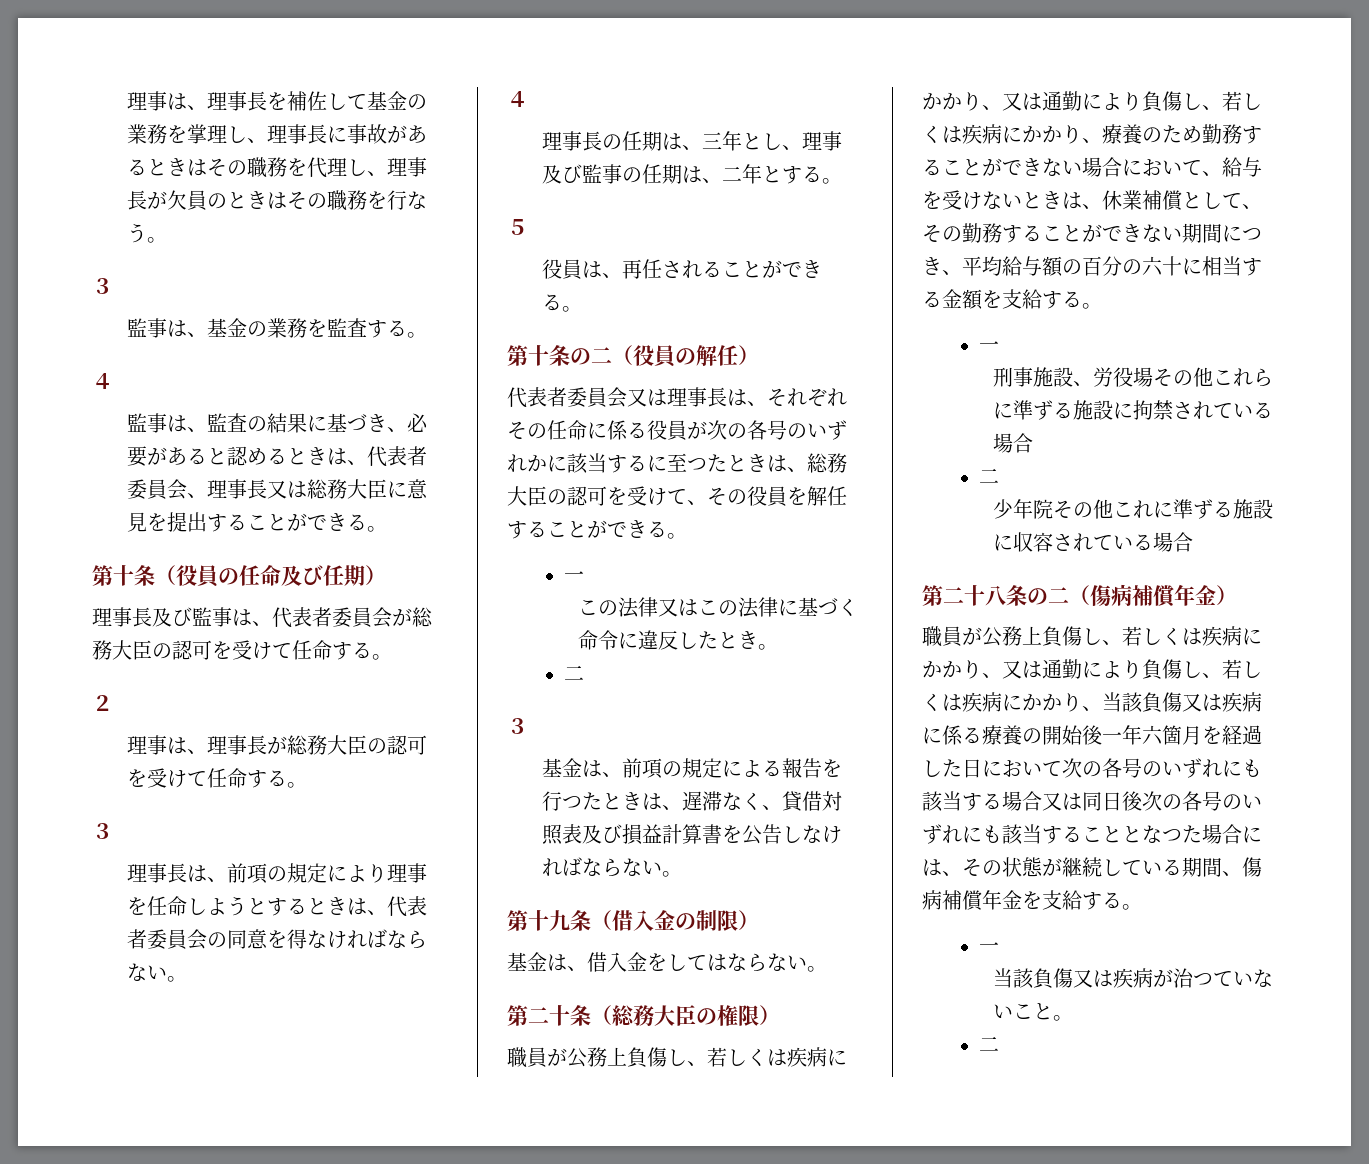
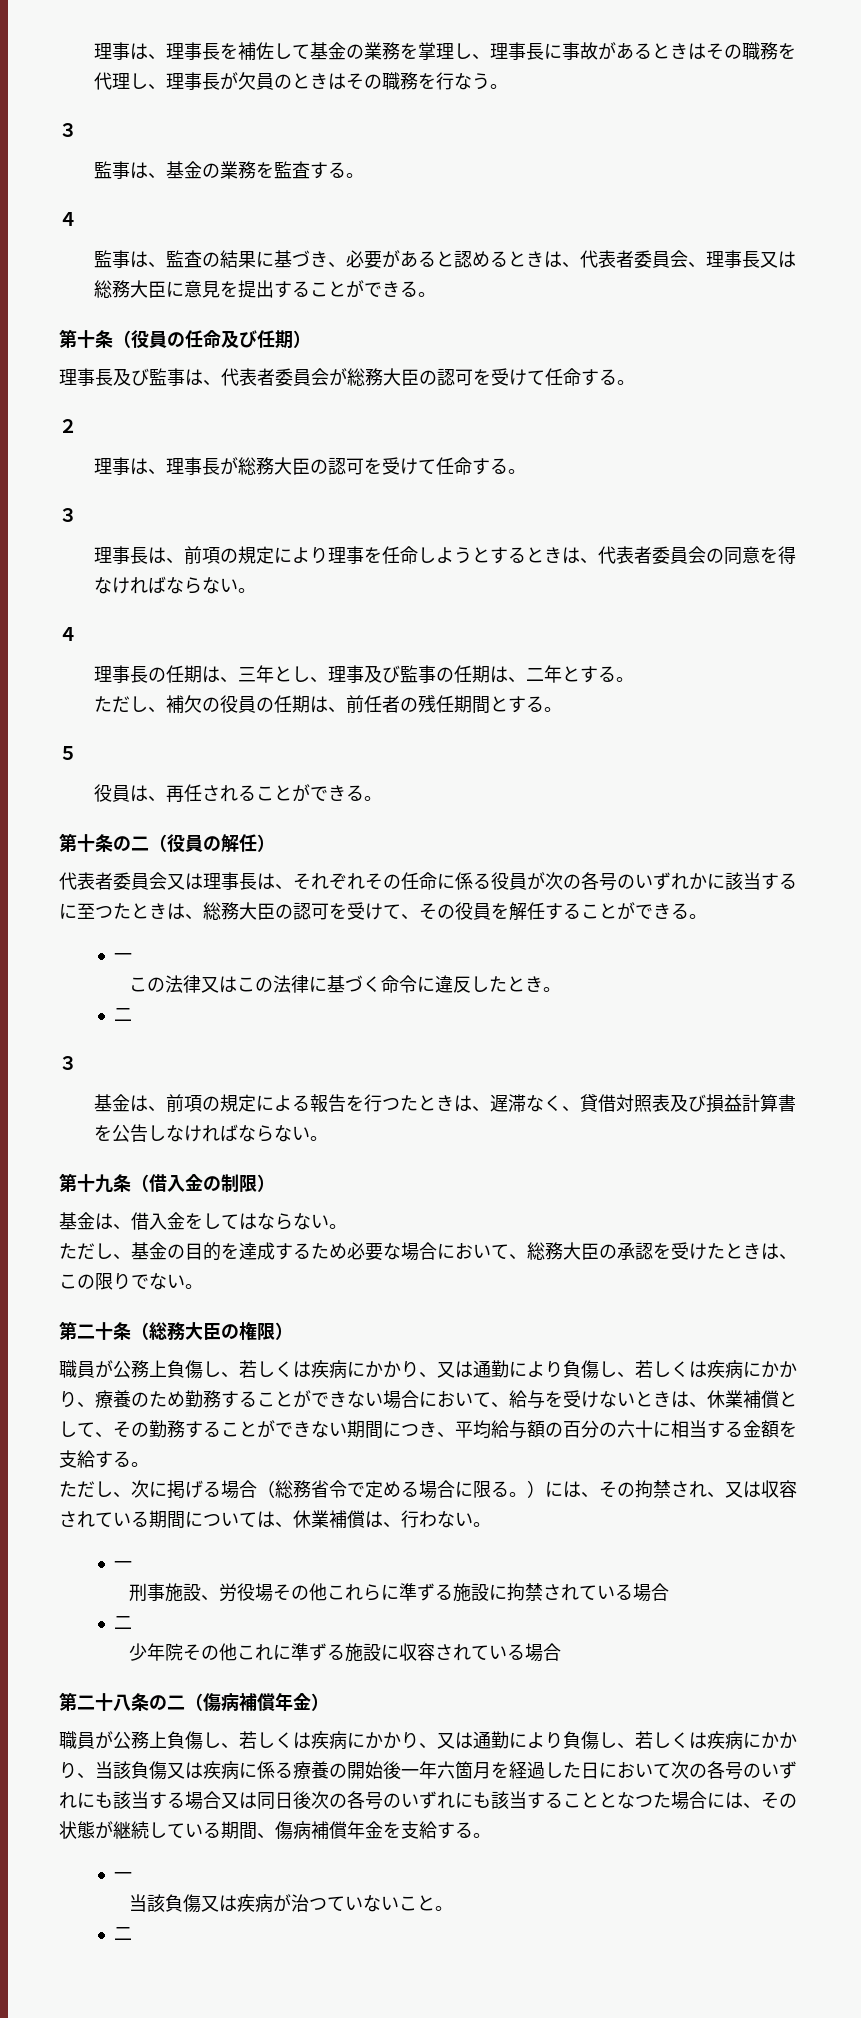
+ ただし、補欠の役員の任期は、前任者の残任期間とする。
+ ただし、基金の目的を達成するため必要な場合において、総務大臣の承認を受けたときは、この限りでない。
+ ただし、次に掲げる場合（総務省令で定める場合に限る。）には、その拘禁され、又は収容されている期間については、休業補償は、行わない。

